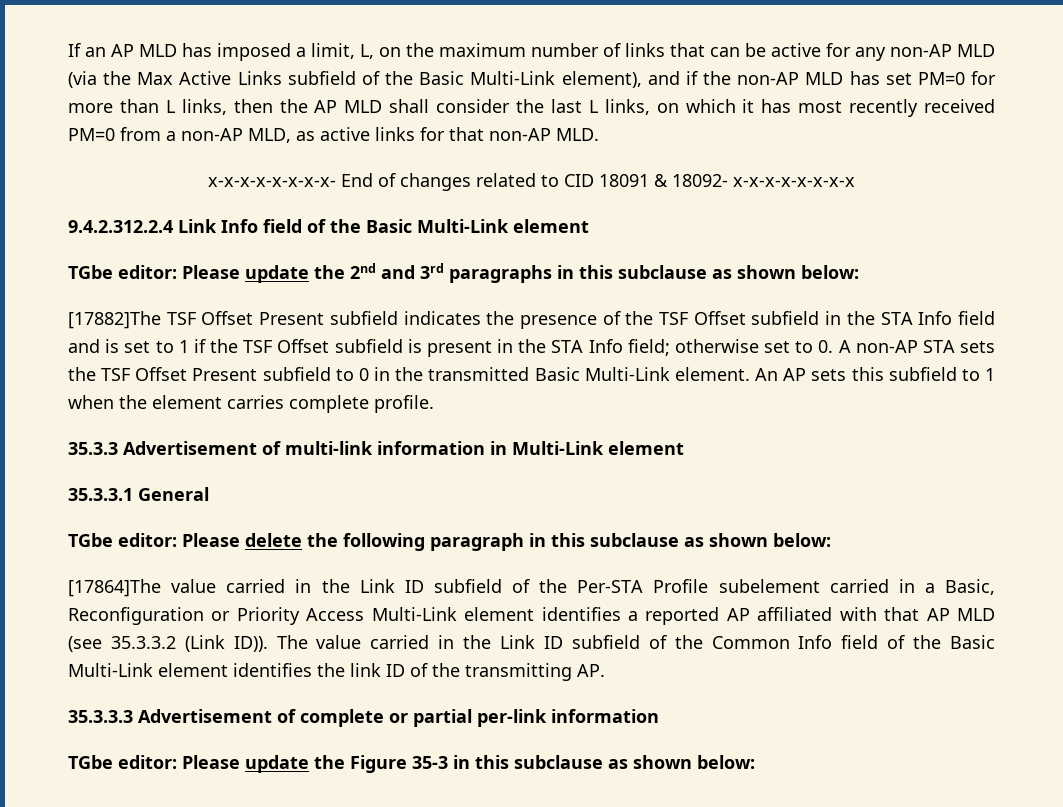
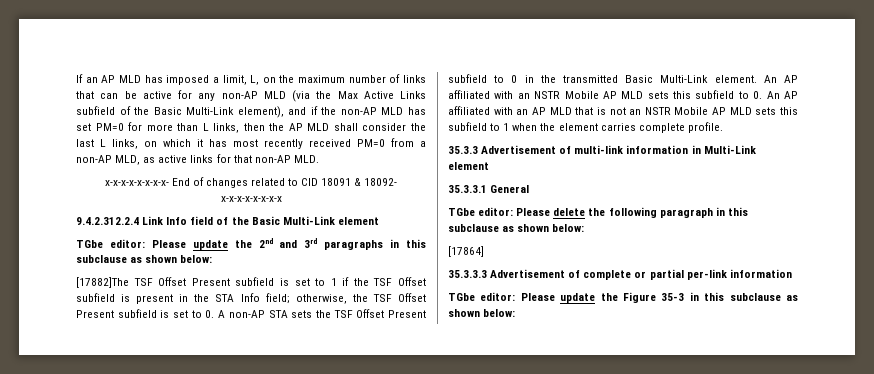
- [17882]The TSF Offset Present subfield indicates the presence of the TSF Offset subfield in the STA Info field and is set to 1 if the TSF Offset subfield is present in the STA Info field; otherwise set to 0. A non-AP STA sets the TSF Offset Present subfield to 0 in the transmitted Basic Multi-Link element.
+ [17882]The TSF Offset Present subfield is set to 1 if the TSF Offset subfield is present in the STA Info field; otherwise, the TSF Offset Present subfield is set to 0. A non-AP STA sets the TSF Offset Present subfield to 0 in the transmitted Basic Multi-Link element.
- An AP sets this subfield to 1 when the element carries complete profile.
+ An AP affiliated with an NSTR Mobile AP MLD sets this subfield to 0. An AP affiliated with an AP MLD that is not an NSTR Mobile AP MLD sets this subfield to 1 when the element carries complete profile.
- [17864]The value carried in the Link ID subfield of the Per-STA Profile subelement carried in a Basic, Reconfiguration or Priority Access Multi-Link element identifies a reported AP affiliated with that AP MLD (see 35.3.3.2 (Link ID)). The value carried in the Link ID subfield of the Common Info field of the Basic Multi-Link element identifies the link ID of the transmitting AP.
+ [17864]

